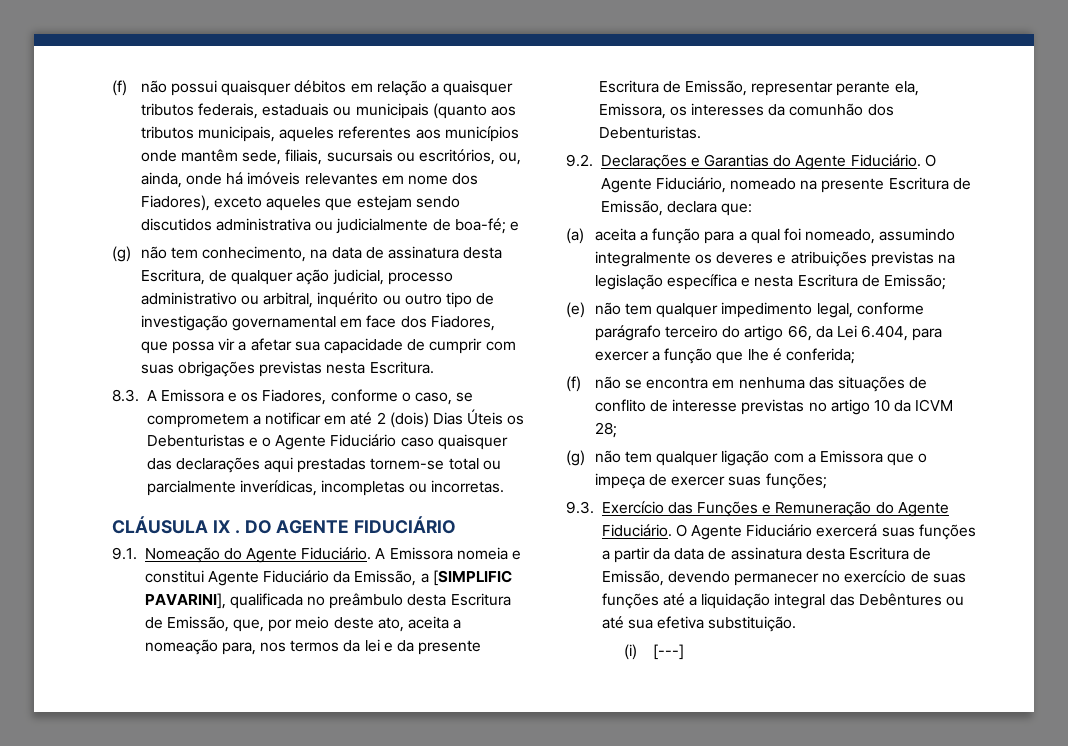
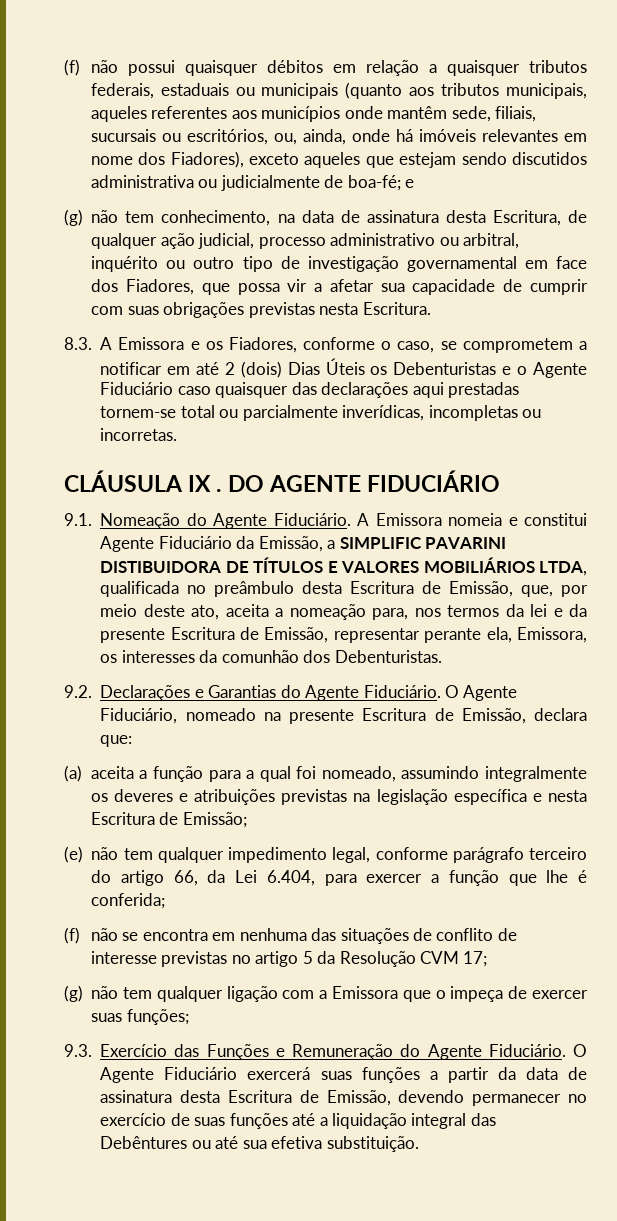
- A Emissora nomeia e constitui Agente Fiduciário da Emissão, a [SIMPLIFIC PAVARINI], qualificada no preâmbulo desta Escritura de Emissão, que, por meio deste ato, aceita a nomeação para, nos termos da lei e da presente Escritura de Emissão, representar perante ela, Emissora, os interesses da comunhão dos Debenturistas.
+ A Emissora nomeia e constitui Agente Fiduciário da Emissão, a SIMPLIFIC PAVARINI DISTIBUIDORA DE TÍTULOS E VALORES MOBILIÁRIOS LTDA, qualificada no preâmbulo desta Escritura de Emissão, que, por meio deste ato, aceita a nomeação para, nos termos da lei e da presente Escritura de Emissão, representar perante ela, Emissora, os interesses da comunhão dos Debenturistas.
- (f) não se encontra em nenhuma das situações de conflito de interesse previstas no artigo 10 da ICVM 28;
+ (f) não se encontra em nenhuma das situações de conflito de interesse previstas no artigo 5 da Resolução CVM 17;
- (i) [---]

